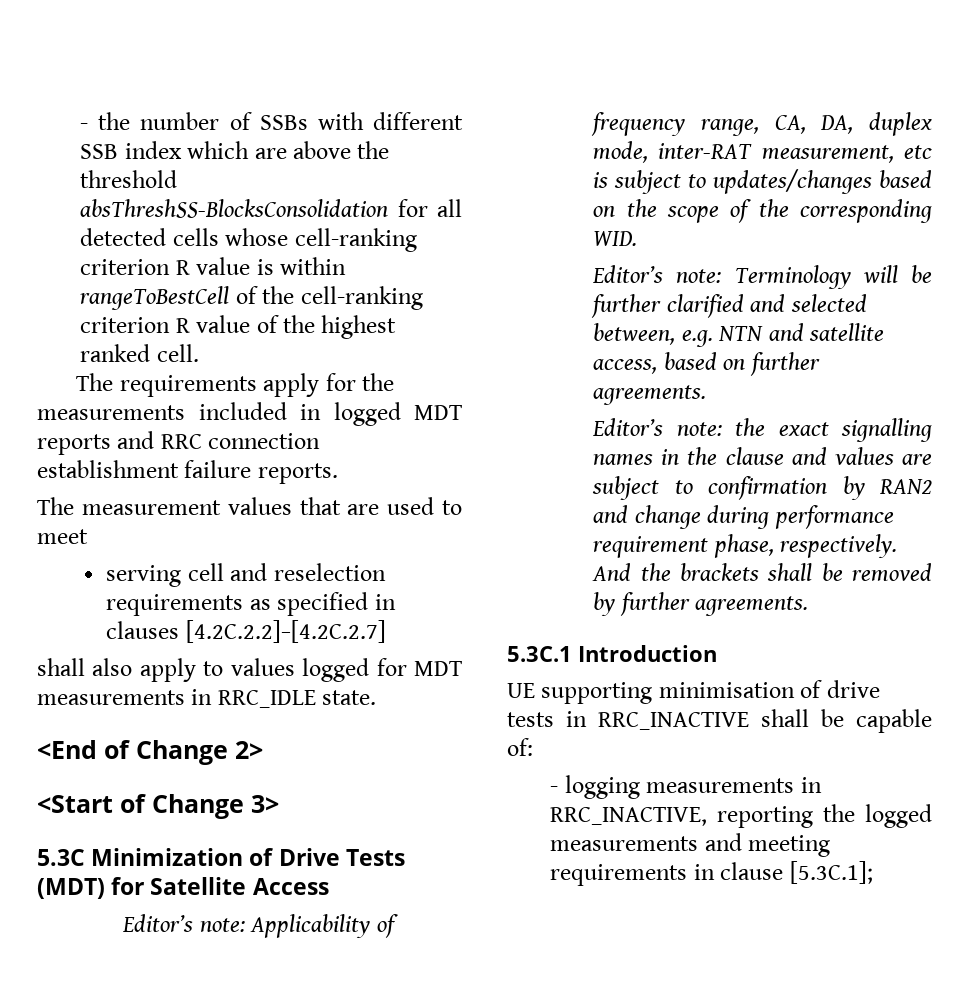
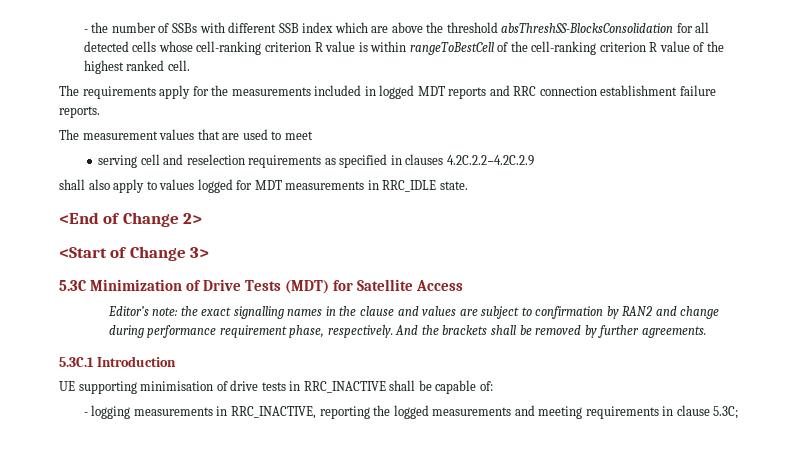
- serving cell and reselection requirements as specified in clauses [4.2C.2.2]−[4.2C.2.7]
+ serving cell and reselection requirements as specified in clauses 4.2C.2.2−4.2C.2.9
- Editor’s note: Applicability of frequency range, CA, DA, duplex mode, inter-RAT measurement, etc is subject to updates/changes based on the scope of the corresponding WID.
- Editor’s note: Terminology will be further clarified and selected between, e.g. NTN and satellite access, based on further agreements.
- - logging measurements in RRC_INACTIVE, reporting the logged measurements and meeting requirements in clause [5.3C.1];
+ - logging measurements in RRC_INACTIVE, reporting the logged measurements and meeting requirements in clause 5.3C;

